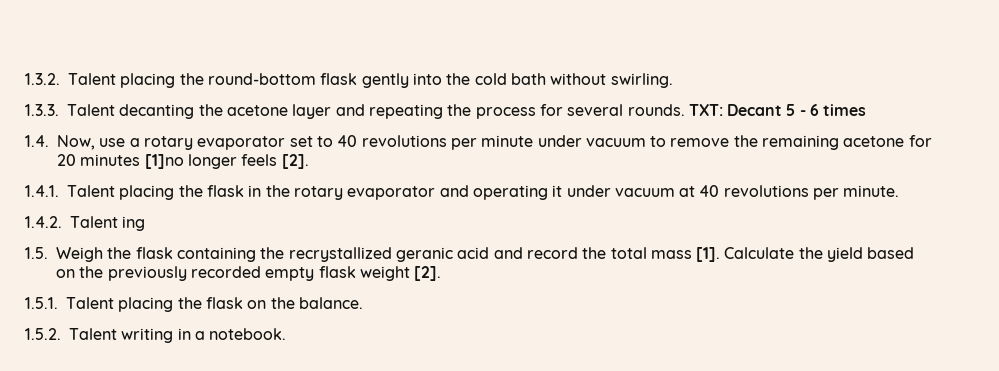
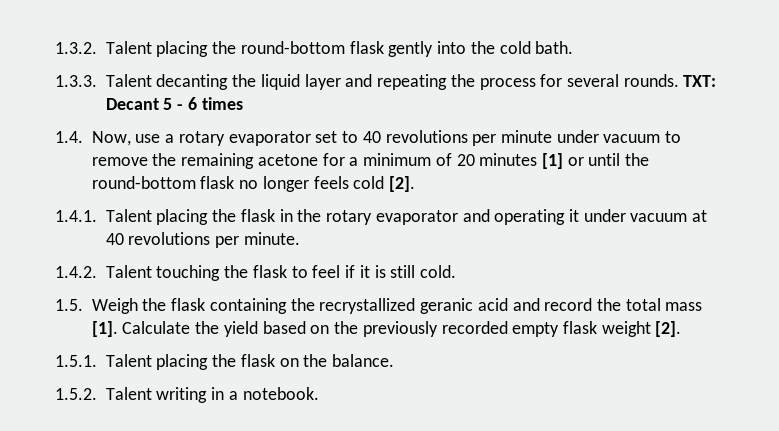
- 1.3.2. Talent placing the round-bottom flask gently into the cold bath without swirling.
+ 1.3.2. Talent placing the round-bottom flask gently into the cold bath.
- 1.3.3. Talent decanting the acetone layer and repeating the process for several rounds.
+ 1.3.3. Talent decanting the liquid layer and repeating the process for several rounds.
- 1.4. Now, use a rotary evaporator set to 40 revolutions per minute under vacuum to remove the remaining acetone for 20 minutes [1]no longer feels [2].
+ 1.4. Now, use a rotary evaporator set to 40 revolutions per minute under vacuum to remove the remaining acetone for a minimum of 20 minutes [1] or until the round-bottom flask no longer feels cold [2].
- 1.4.2. Talent ing
+ 1.4.2. Talent touching the flask to feel if it is still cold.

